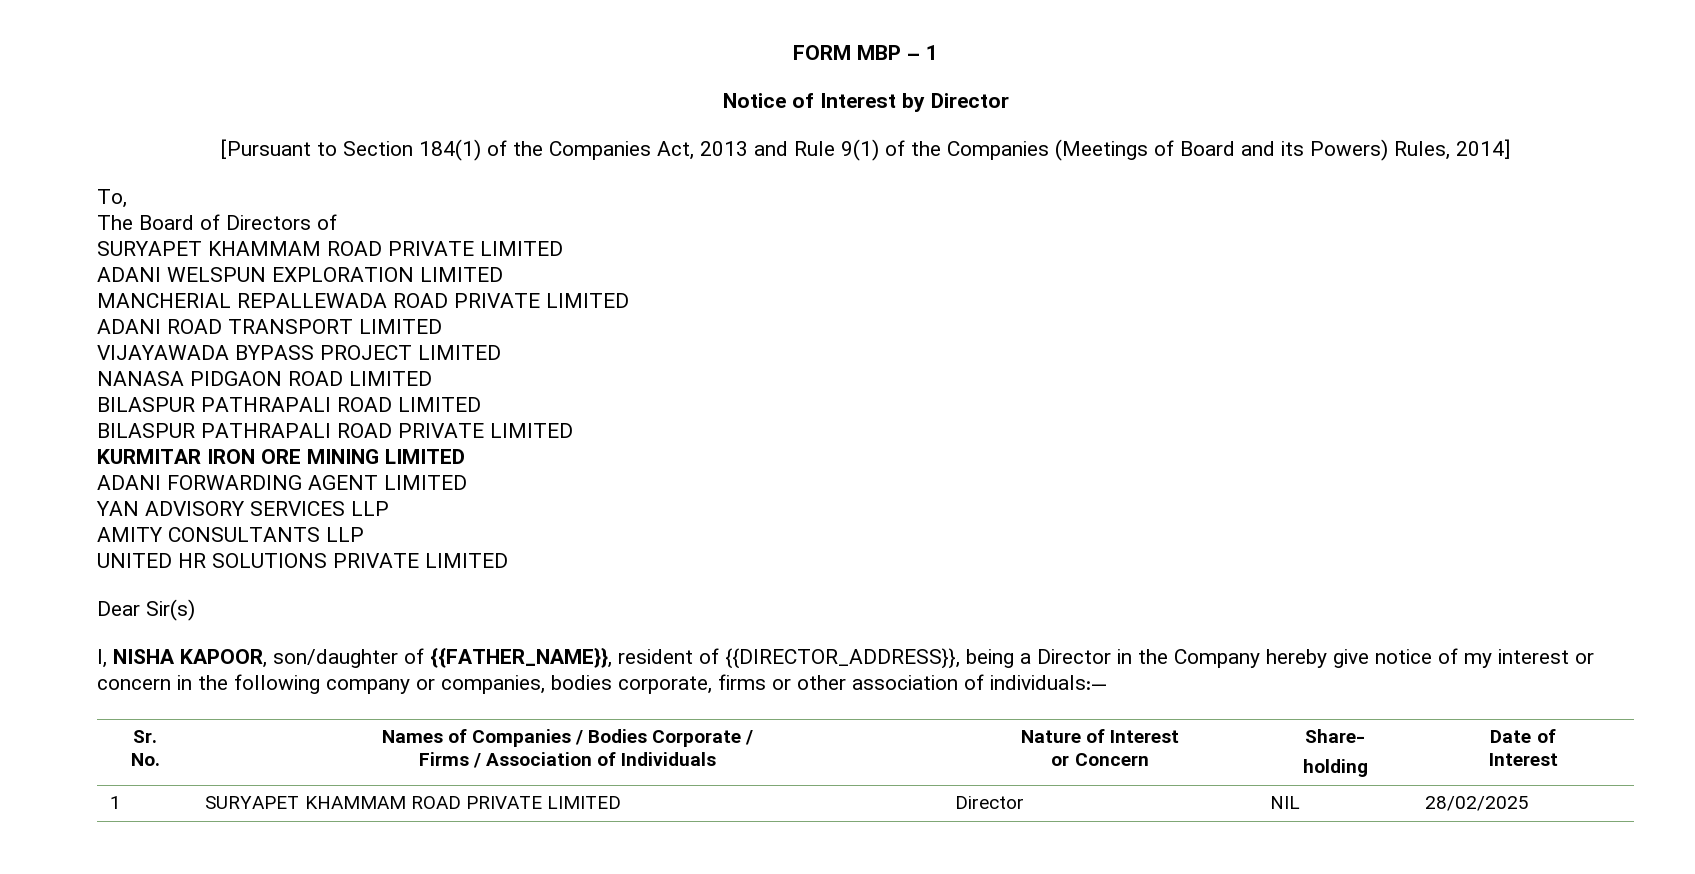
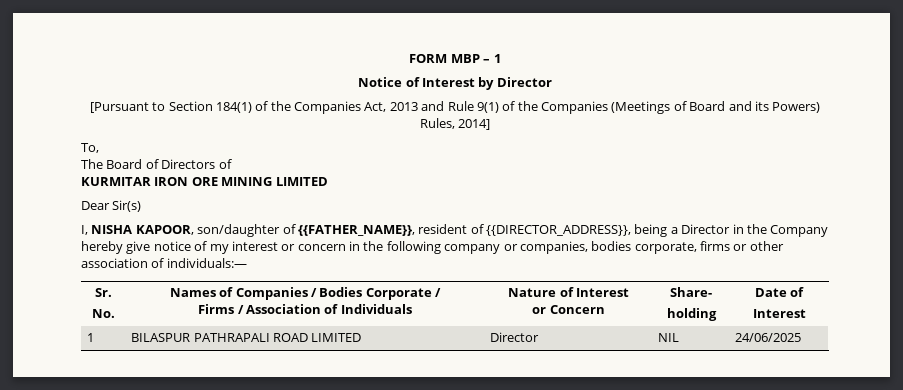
  The Board of Directors of
- SURYAPET KHAMMAM ROAD PRIVATE LIMITED
- ADANI WELSPUN EXPLORATION LIMITED
- MANCHERIAL REPALLEWADA ROAD PRIVATE LIMITED
- ADANI ROAD TRANSPORT LIMITED
- VIJAYAWADA BYPASS PROJECT LIMITED
- NANASA PIDGAON ROAD LIMITED
- BILASPUR PATHRAPALI ROAD LIMITED
- BILASPUR PATHRAPALI ROAD PRIVATE LIMITED
- ADANI FORWARDING AGENT LIMITED
- YAN ADVISORY SERVICES LLP
- AMITY CONSULTANTS LLP
- UNITED HR SOLUTIONS PRIVATE LIMITED
- 1 | SURYAPET KHAMMAM ROAD PRIVATE LIMITED | Director | NIL | 28/02/2025
+ 1 | BILASPUR PATHRAPALI ROAD LIMITED | Director | NIL | 24/06/2025

